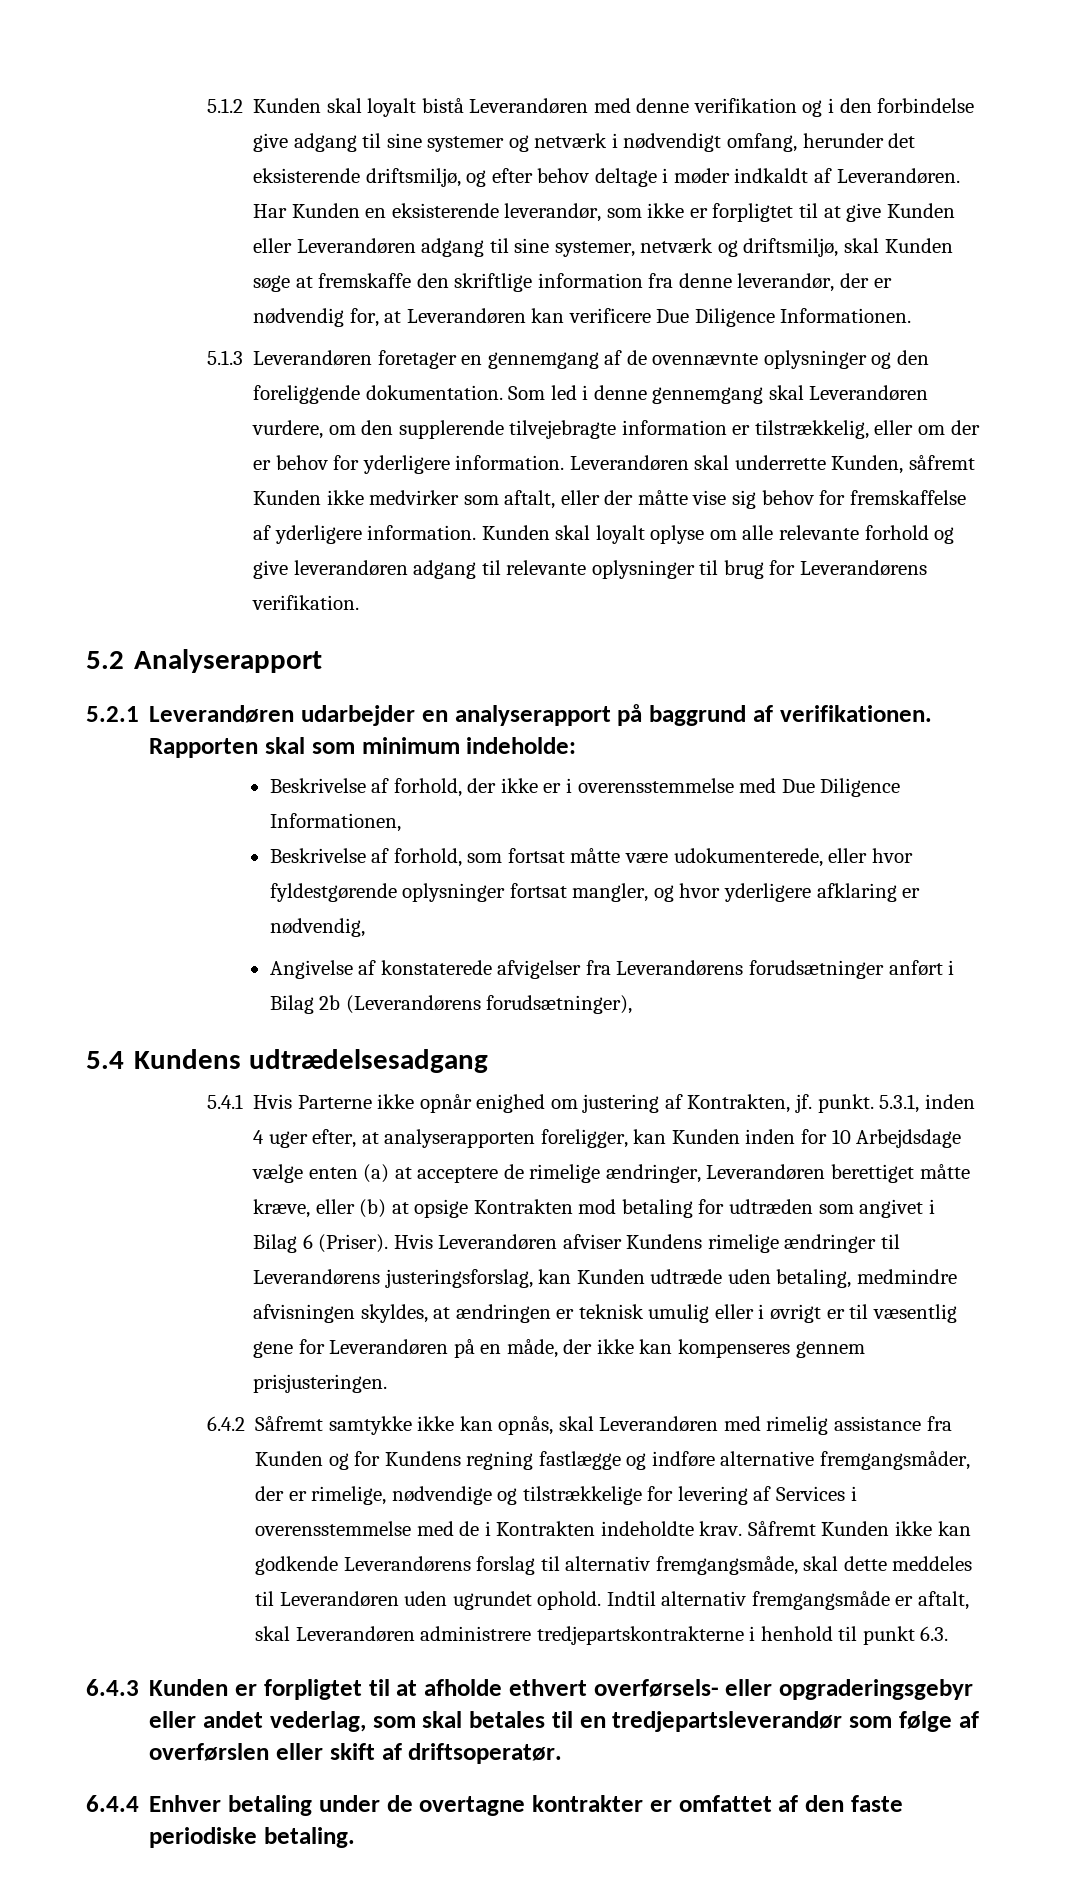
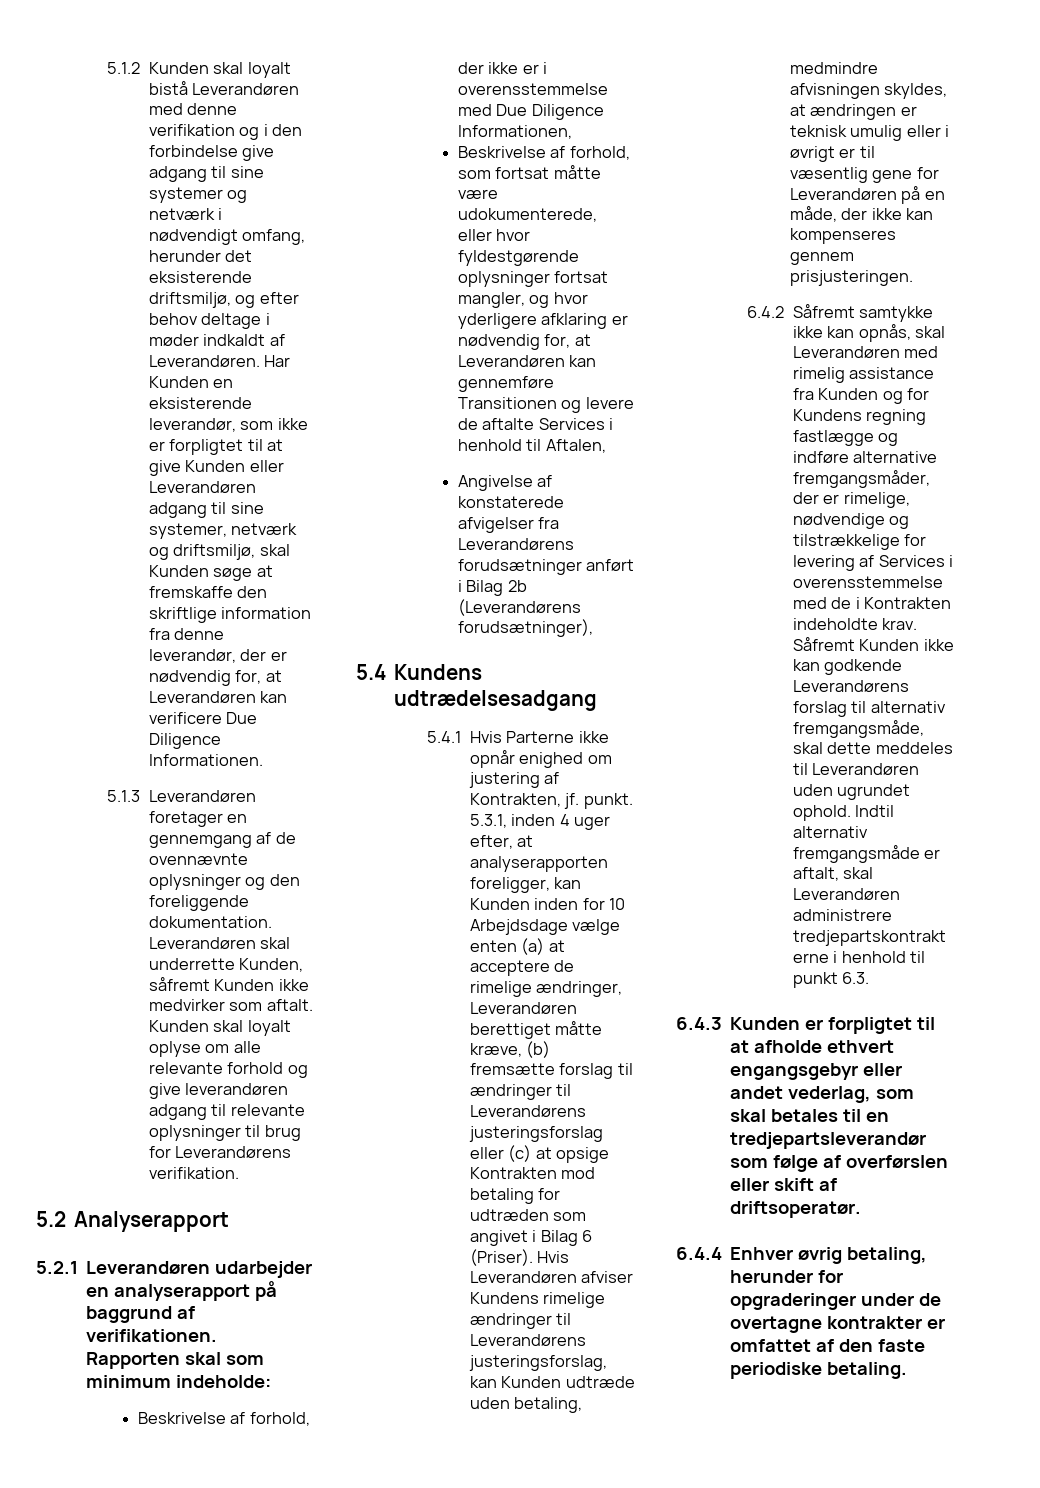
- Som led i denne gennemgang skal Leverandøren vurdere, om den supplerende tilvejebragte information er tilstrækkelig, eller om der er behov for yderligere information.
- Leverandøren skal underrette Kunden, såfremt Kunden ikke medvirker som aftalt, eller der måtte vise sig behov for fremskaffelse af yderligere information.
+ Leverandøren skal underrette Kunden, såfremt Kunden ikke medvirker som aftalt.
- Beskrivelse af forhold, som fortsat måtte være udokumenterede, eller hvor fyldestgørende oplysninger fortsat mangler, og hvor yderligere afklaring er nødvendig,
+ Beskrivelse af forhold, som fortsat måtte være udokumenterede, eller hvor fyldestgørende oplysninger fortsat mangler, og hvor yderligere afklaring er nødvendig for, at Leverandøren kan gennemføre Transitionen og levere de aftalte Services i henhold til Aftalen,
- 5.3.1, inden 4 uger efter, at analyserapporten foreligger, kan Kunden inden for 10 Arbejdsdage vælge enten (a) at acceptere de rimelige ændringer, Leverandøren berettiget måtte kræve, eller (b) at opsige Kontrakten mod betaling for udtræden som angivet i Bilag 6 (Priser).
+ 5.3.1, inden 4 uger efter, at analyserapporten foreligger, kan Kunden inden for 10 Arbejdsdage vælge enten (a) at acceptere de rimelige ændringer, Leverandøren berettiget måtte kræve, (b) fremsætte forslag til ændringer til Leverandørens justeringsforslag eller (c) at opsige Kontrakten mod betaling for udtræden som angivet i Bilag 6 (Priser).
- 6.4.3 Kunden er forpligtet til at afholde ethvert overførsels- eller opgraderingsgebyr eller andet vederlag, som skal betales til en tredjepartsleverandør som følge af overførslen eller skift af driftsoperatør.
+ 6.4.3 Kunden er forpligtet til at afholde ethvert engangsgebyr eller andet vederlag, som skal betales til en tredjepartsleverandør som følge af overførslen eller skift af driftsoperatør.
- 6.4.4 Enhver betaling under de overtagne kontrakter er omfattet af den faste periodiske betaling.
+ 6.4.4 Enhver øvrig betaling, herunder for opgraderinger under de overtagne kontrakter er omfattet af den faste periodiske betaling.

